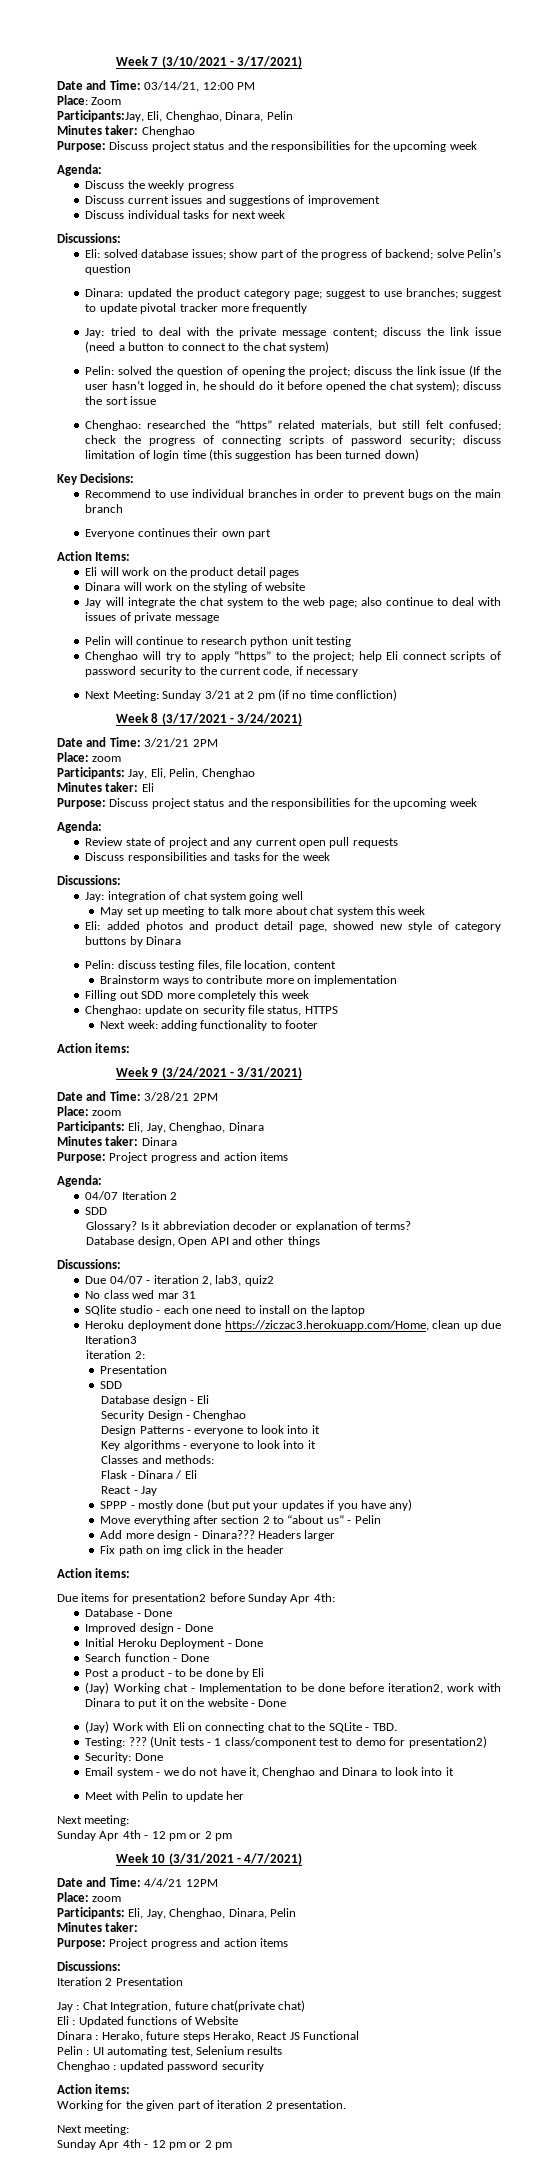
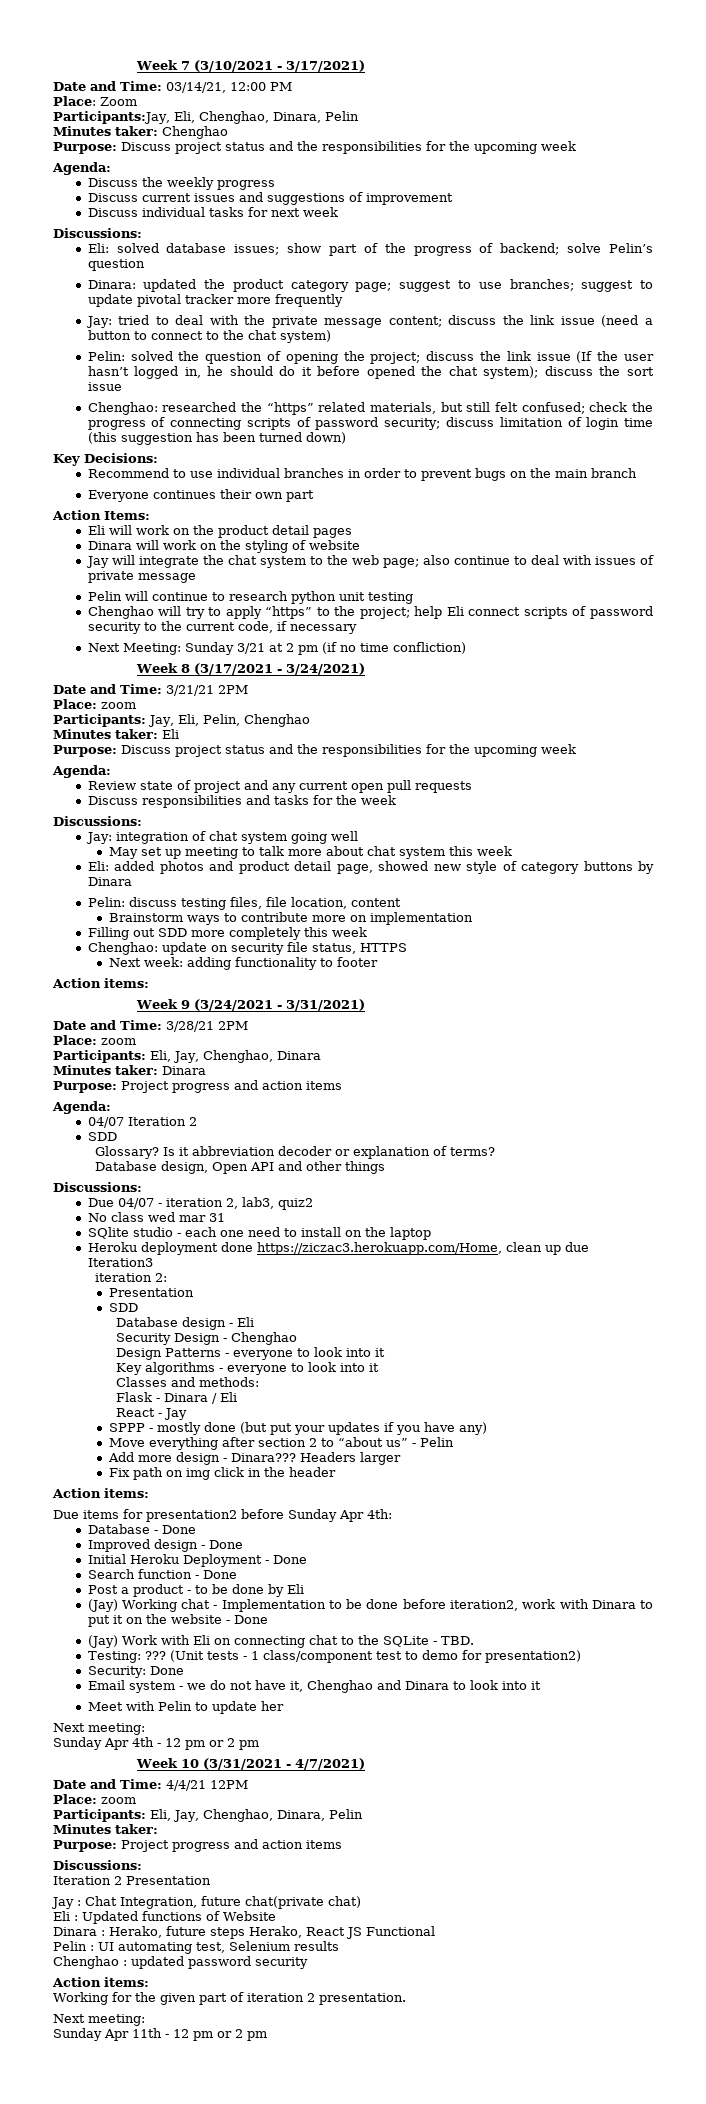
  Working for the given part of iteration 2 presentation.
  Next meeting:
- Sunday Apr 4th - 12 pm or 2 pm
+ Sunday Apr 11th - 12 pm or 2 pm

